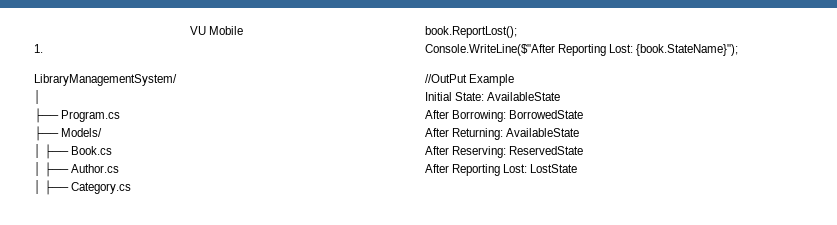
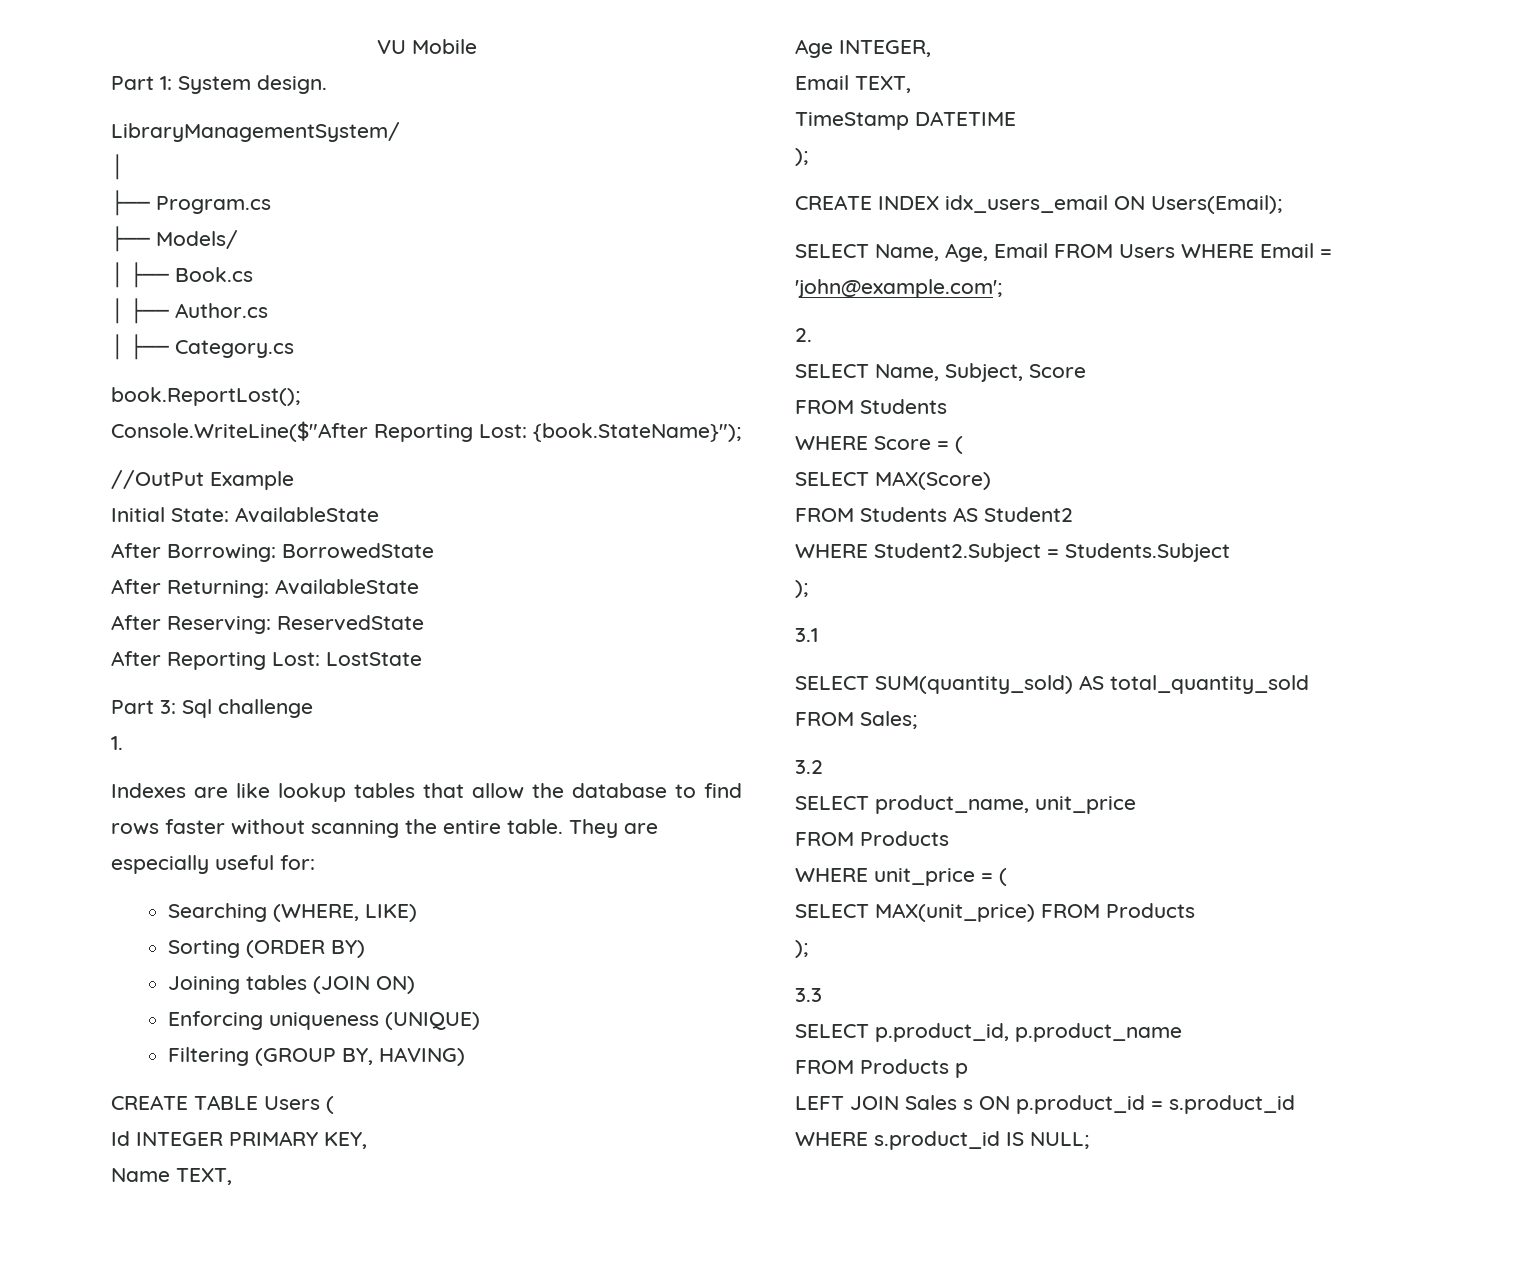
- 1.
+ Part 1: System design.
+ Part 3: Sql challenge
+ 1.
+ Indexes are like lookup tables that allow the database to find rows faster without scanning the entire table. They are especially useful for:
+ Searching (WHERE, LIKE)
+ Sorting (ORDER BY)
+ Joining tables (JOIN ON)
+ Enforcing uniqueness (UNIQUE)
+ Filtering (GROUP BY, HAVING)
+ CREATE TABLE Users (
+ Id INTEGER PRIMARY KEY,
+ Name TEXT,
+ Age INTEGER,
+ Email TEXT,
+ TimeStamp DATETIME
+ );
+ CREATE INDEX idx_users_email ON Users(Email);
+ SELECT Name, Age, Email FROM Users WHERE Email = 'john@example.com';
+ 2.
+ SELECT Name, Subject, Score
+ FROM Students
+ WHERE Score = (
+ SELECT MAX(Score)
+ FROM Students AS Student2
+ WHERE Student2.Subject = Students.Subject
+ );
+ 3.1
+ SELECT SUM(quantity_sold) AS total_quantity_sold
+ FROM Sales;
+ 3.2
+ SELECT product_name, unit_price
+ FROM Products
+ WHERE unit_price = (
+ SELECT MAX(unit_price) FROM Products
+ );
+ 3.3
+ SELECT p.product_id, p.product_name
+ FROM Products p
+ LEFT JOIN Sales s ON p.product_id = s.product_id
+ WHERE s.product_id IS NULL;

